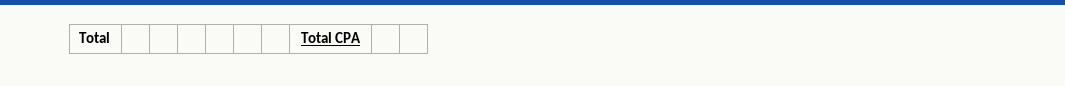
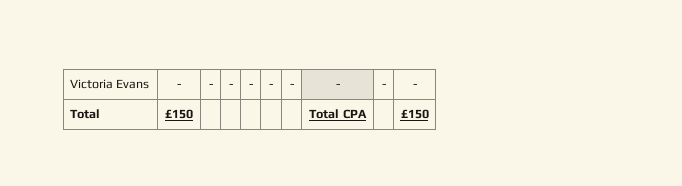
+ Victoria Evans | - | - | - | - | - | - | - | - | -
- Total | | | | | | | Total CPA | |
+ Total | £150 | | | | | | Total CPA | | £150

